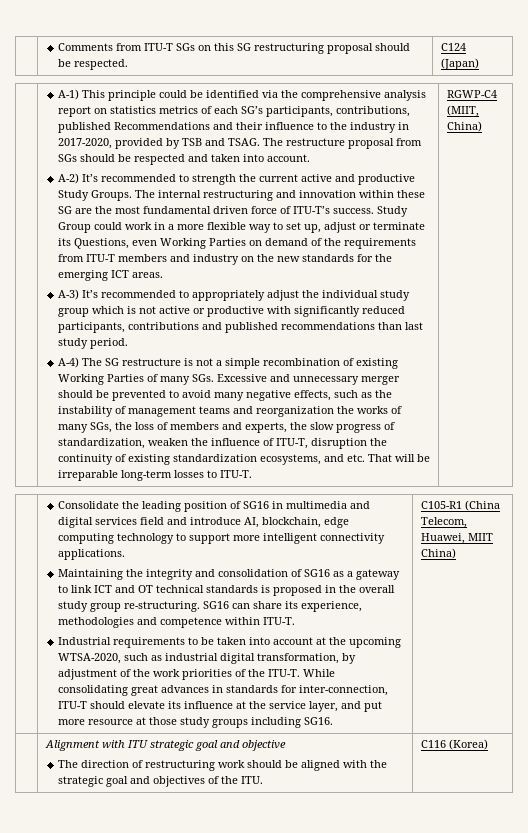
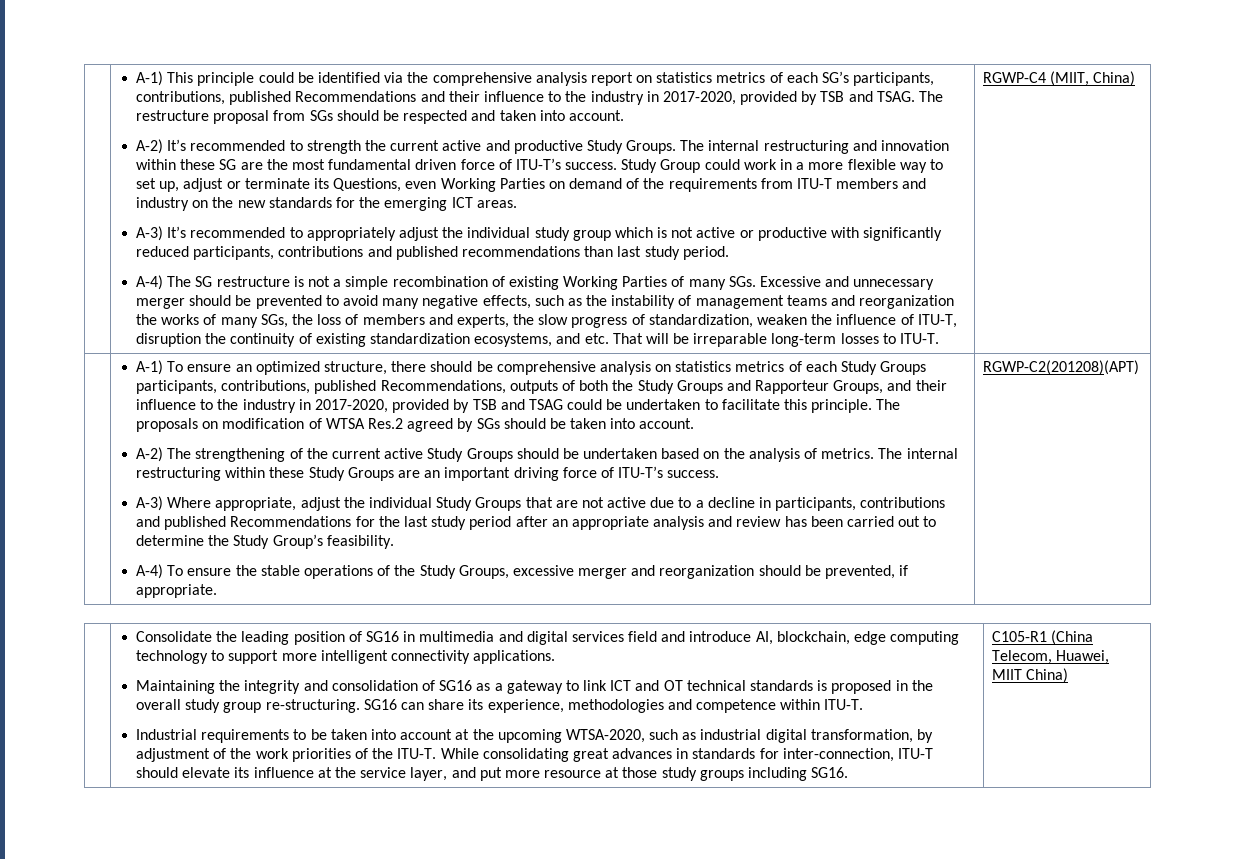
- Comments from ITU-T SGs on this SG restructuring proposal should be respected. | C124 (Japan)
+ A-1) To ensure an optimized structure, there should be comprehensive analysis on statistics metrics of each Study Groups participants, contributions, published Recommendations, outputs of both the Study Groups and Rapporteur Groups, and their influence to the industry in 2017-2020, provided by TSB and TSAG could be undertaken to facilitate this principle. The proposals on modification of WTSA Res.2 agreed by SGs should be taken into account.
+ A-2) The strengthening of the current active Study Groups should be undertaken based on the analysis of metrics. The internal restructuring within these Study Groups are an important driving force of ITU-T’s success.
+ A-3) Where appropriate, adjust the individual Study Groups that are not active due to a decline in participants, contributions and published Recommendations for the last study period after an appropriate analysis and review has been carried out to determine the Study Group’s feasibility.
+ A-4) To ensure the stable operations of the Study Groups, excessive merger and reorganization should be prevented, if appropriate. | RGWP-C2(201208)(APT)
- | Alignment with ITU strategic goal and objective
- The direction of restructuring work should be aligned with the strategic goal and objectives of the ITU. | C116 (Korea)

